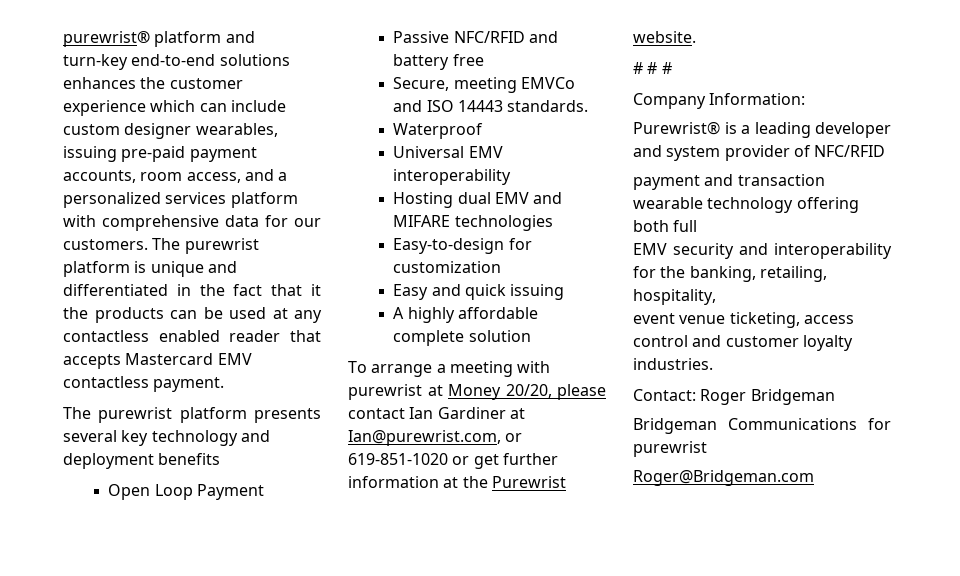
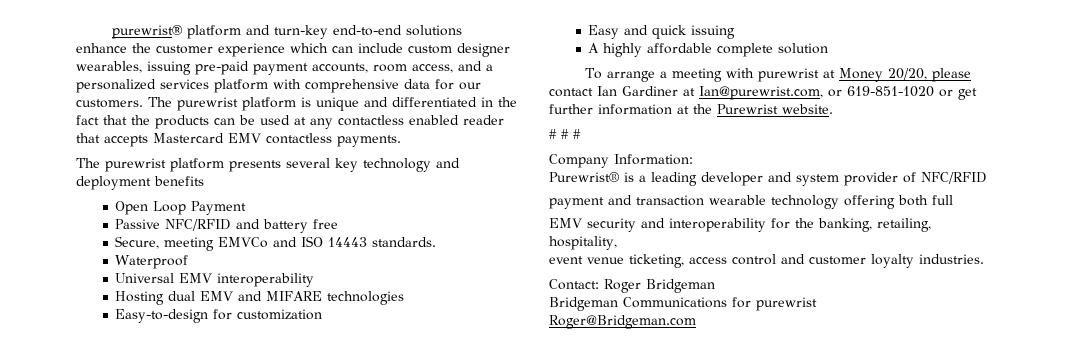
- purewrist® platform and turn-key end-to-end solutions enhances the customer experience which can include custom designer wearables, issuing pre-paid payment accounts, room access, and a personalized services platform with comprehensive data for our customers.
+ purewrist® platform and turn-key end-to-end solutions enhance the customer experience which can include custom designer wearables, issuing pre-paid payment accounts, room access, and a personalized services platform with comprehensive data for our customers.
- The purewrist platform is unique and differentiated in the fact that it the products can be used at any contactless enabled reader that accepts Mastercard EMV contactless payment.
+ The purewrist platform is unique and differentiated in the fact that the products can be used at any contactless enabled reader that accepts Mastercard EMV contactless payments.

